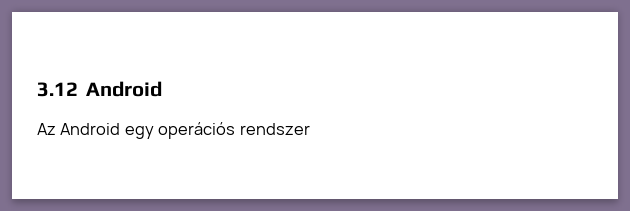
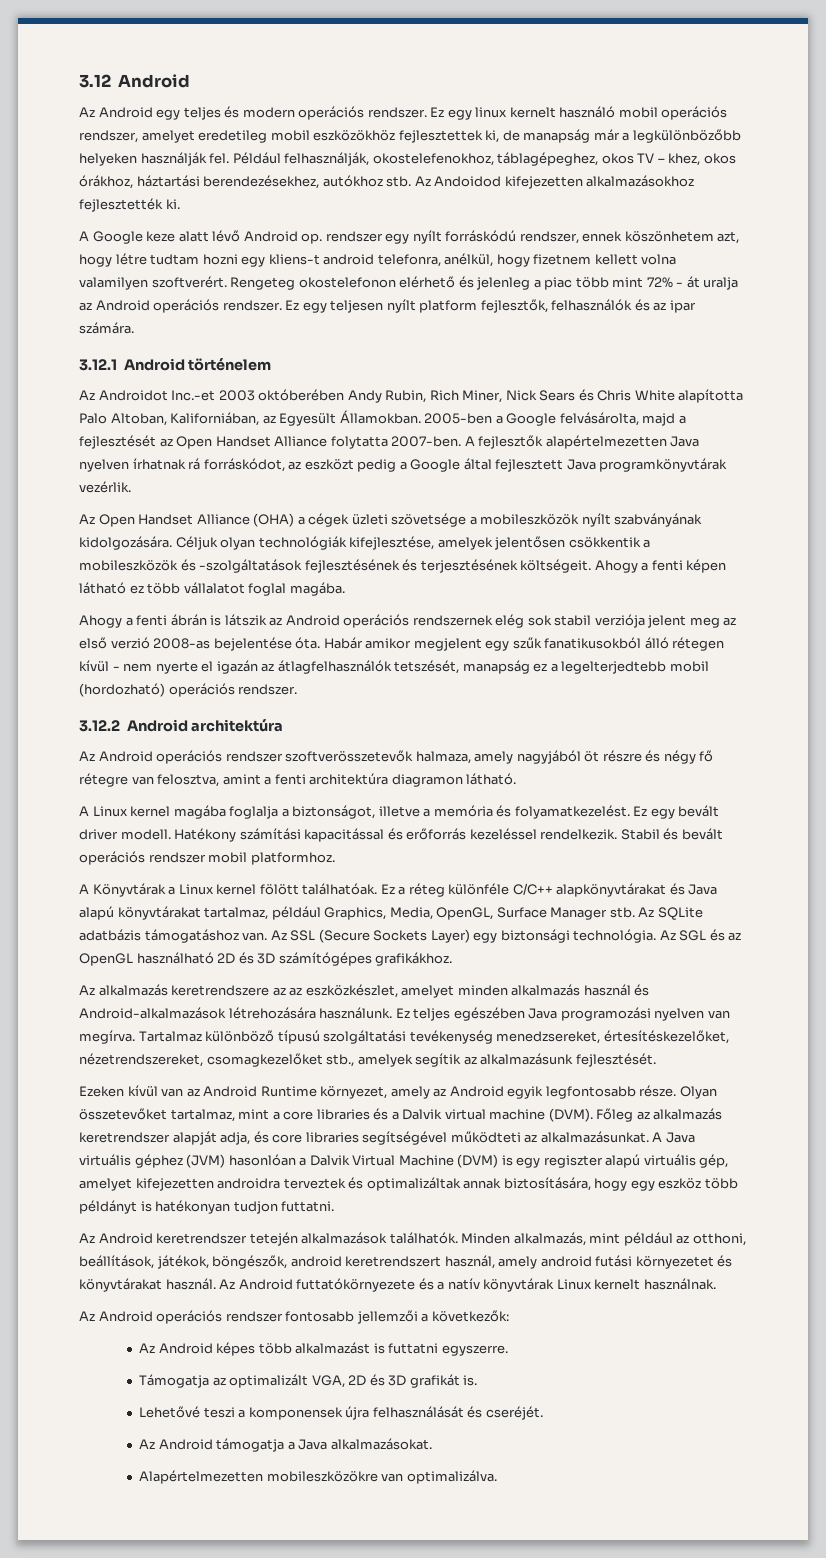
- Az Android egy operációs rendszer
+ Az Android egy teljes és modern operációs rendszer. Ez egy linux kernelt használó mobil operációs rendszer, amelyet eredetileg mobil eszközökhöz fejlesztettek ki, de manapság már a legkülönbözőbb helyeken használják fel. Például felhasználják, okostelefenokhoz, táblagépeghez, okos TV – khez, okos órákhoz, háztartási berendezésekhez, autókhoz stb. Az Andoidod kifejezetten alkalmazásokhoz fejlesztették ki.
+ A Google keze alatt lévő Android op. rendszer egy nyílt forráskódú rendszer, ennek köszönhetem azt, hogy létre tudtam hozni egy kliens-t android telefonra, anélkül, hogy fizetnem kellett volna valamilyen szoftverért. Rengeteg okostelefonon elérhető és jelenleg a piac több mint 72% - át uralja az Android operációs rendszer. Ez egy teljesen nyílt platform fejlesztők, felhasználók és az ipar számára.
+ 3.12.1 Android történelem
+ Az Androidot Inc.-et 2003 októberében Andy Rubin, Rich Miner, Nick Sears és Chris White alapította Palo Altoban, Kaliforniában, az Egyesült Államokban. 2005-ben a Google felvásárolta, majd a fejlesztését az Open Handset Alliance folytatta 2007-ben. A fejlesztők alapértelmezetten Java nyelven írhatnak rá forráskódot, az eszközt pedig a Google által fejlesztett Java programkönyvtárak vezérlik.
+ Az Open Handset Alliance (OHA) a cégek üzleti szövetsége a mobileszközök nyílt szabványának kidolgozására. Céljuk olyan technológiák kifejlesztése, amelyek jelentősen csökkentik a mobileszközök és -szolgáltatások fejlesztésének és terjesztésének költségeit. Ahogy a fenti képen látható ez több vállalatot foglal magába.
+ Ahogy a fenti ábrán is látszik az Android operációs rendszernek elég sok stabil verziója jelent meg az első verzió 2008-as bejelentése óta. Habár amikor megjelent egy szűk fanatikusokból álló rétegen kívül - nem nyerte el igazán az átlagfelhasználók tetszését, manapság ez a legelterjedtebb mobil (hordozható) operációs rendszer.
+ 3.12.2 Android architektúra
+ Az Android operációs rendszer szoftverösszetevők halmaza, amely nagyjából öt részre és négy fő rétegre van felosztva, amint a fenti architektúra diagramon látható.
+ A Linux kernel magába foglalja a biztonságot, illetve a memória és folyamatkezelést. Ez egy bevált driver modell. Hatékony számítási kapacitással és erőforrás kezeléssel rendelkezik. Stabil és bevált operációs rendszer mobil platformhoz.
+ A Könyvtárak a Linux kernel fölött találhatóak. Ez a réteg különféle C/C++ alapkönyvtárakat és Java alapú könyvtárakat tartalmaz, például Graphics, Media, OpenGL, Surface Manager stb. Az SQLite adatbázis támogatáshoz van. Az SSL (Secure Sockets Layer) egy biztonsági technológia. Az SGL és az OpenGL használható 2D és 3D számítógépes grafikákhoz.
+ Az alkalmazás keretrendszere az az eszközkészlet, amelyet minden alkalmazás használ és Android-alkalmazások létrehozására használunk. Ez teljes egészében Java programozási nyelven van megírva. Tartalmaz különböző típusú szolgáltatási tevékenység menedzsereket, értesítéskezelőket, nézetrendszereket, csomagkezelőket stb., amelyek segítik az alkalmazásunk fejlesztését.
+ Ezeken kívül van az Android Runtime környezet, amely az Android egyik legfontosabb része. Olyan összetevőket tartalmaz, mint a core libraries és a Dalvik virtual machine (DVM). Főleg az alkalmazás keretrendszer alapját adja, és core libraries segítségével működteti az alkalmazásunkat. A Java virtuális géphez (JVM) hasonlóan a Dalvik Virtual Machine (DVM) is egy regiszter alapú virtuális gép, amelyet kifejezetten androidra terveztek és optimalizáltak annak biztosítására, hogy egy eszköz több példányt is hatékonyan tudjon futtatni.
+ Az Android keretrendszer tetején alkalmazások találhatók. Minden alkalmazás, mint például az otthoni, beállítások, játékok, böngészők, android keretrendszert használ, amely android futási környezetet és könyvtárakat használ. Az Android futtatókörnyezete és a natív könyvtárak Linux kernelt használnak.
+ Az Android operációs rendszer fontosabb jellemzői a következők:
+ Az Android képes több alkalmazást is futtatni egyszerre.
+ Támogatja az optimalizált VGA, 2D és 3D grafikát is.
+ Lehetővé teszi a komponensek újra felhasználását és cseréjét.
+ Az Android támogatja a Java alkalmazásokat.
+ Alapértelmezetten mobileszközökre van optimalizálva.

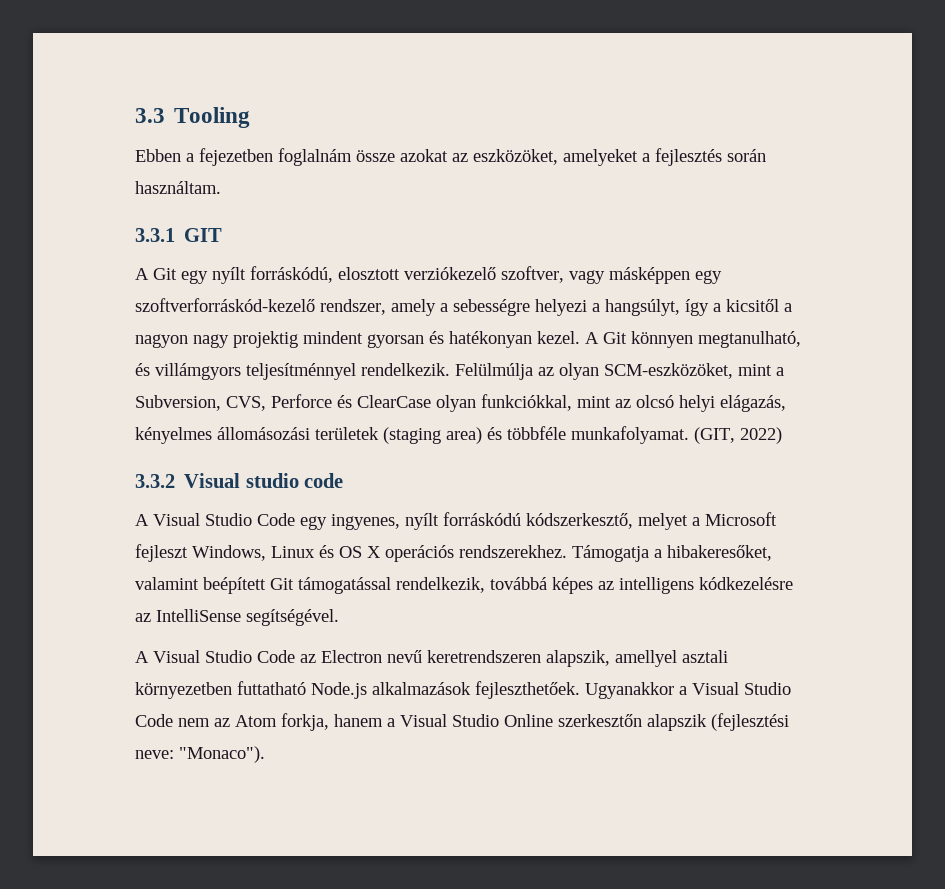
- 3.12 Android
- Az Android egy teljes és modern operációs rendszer. Ez egy linux kernelt használó mobil operációs rendszer, amelyet eredetileg mobil eszközökhöz fejlesztettek ki, de manapság már a legkülönbözőbb helyeken használják fel. Például felhasználják, okostelefenokhoz, táblagépeghez, okos TV – khez, okos órákhoz, háztartási berendezésekhez, autókhoz stb. Az Andoidod kifejezetten alkalmazásokhoz fejlesztették ki.
- A Google keze alatt lévő Android op. rendszer egy nyílt forráskódú rendszer, ennek köszönhetem azt, hogy létre tudtam hozni egy kliens-t android telefonra, anélkül, hogy fizetnem kellett volna valamilyen szoftverért. Rengeteg okostelefonon elérhető és jelenleg a piac több mint 72% - át uralja az Android operációs rendszer. Ez egy teljesen nyílt platform fejlesztők, felhasználók és az ipar számára.
- 3.12.1 Android történelem
- Az Androidot Inc.-et 2003 októberében Andy Rubin, Rich Miner, Nick Sears és Chris White alapította Palo Altoban, Kaliforniában, az Egyesült Államokban. 2005-ben a Google felvásárolta, majd a fejlesztését az Open Handset Alliance folytatta 2007-ben. A fejlesztők alapértelmezetten Java nyelven írhatnak rá forráskódot, az eszközt pedig a Google által fejlesztett Java programkönyvtárak vezérlik.
- Az Open Handset Alliance (OHA) a cégek üzleti szövetsége a mobileszközök nyílt szabványának kidolgozására. Céljuk olyan technológiák kifejlesztése, amelyek jelentősen csökkentik a mobileszközök és -szolgáltatások fejlesztésének és terjesztésének költségeit. Ahogy a fenti képen látható ez több vállalatot foglal magába.
- Ahogy a fenti ábrán is látszik az Android operációs rendszernek elég sok stabil verziója jelent meg az első verzió 2008-as bejelentése óta. Habár amikor megjelent egy szűk fanatikusokból álló rétegen kívül - nem nyerte el igazán az átlagfelhasználók tetszését, manapság ez a legelterjedtebb mobil (hordozható) operációs rendszer.
- 3.12.2 Android architektúra
- Az Android operációs rendszer szoftverösszetevők halmaza, amely nagyjából öt részre és négy fő rétegre van felosztva, amint a fenti architektúra diagramon látható.
- A Linux kernel magába foglalja a biztonságot, illetve a memória és folyamatkezelést. Ez egy bevált driver modell. Hatékony számítási kapacitással és erőforrás kezeléssel rendelkezik. Stabil és bevált operációs rendszer mobil platformhoz.
- A Könyvtárak a Linux kernel fölött találhatóak. Ez a réteg különféle C/C++ alapkönyvtárakat és Java alapú könyvtárakat tartalmaz, például Graphics, Media, OpenGL, Surface Manager stb. Az SQLite adatbázis támogatáshoz van. Az SSL (Secure Sockets Layer) egy biztonsági technológia. Az SGL és az OpenGL használható 2D és 3D számítógépes grafikákhoz.
- Az alkalmazás keretrendszere az az eszközkészlet, amelyet minden alkalmazás használ és Android-alkalmazások létrehozására használunk. Ez teljes egészében Java programozási nyelven van megírva. Tartalmaz különböző típusú szolgáltatási tevékenység menedzsereket, értesítéskezelőket, nézetrendszereket, csomagkezelőket stb., amelyek segítik az alkalmazásunk fejlesztését.
- Ezeken kívül van az Android Runtime környezet, amely az Android egyik legfontosabb része. Olyan összetevőket tartalmaz, mint a core libraries és a Dalvik virtual machine (DVM). Főleg az alkalmazás keretrendszer alapját adja, és core libraries segítségével működteti az alkalmazásunkat. A Java virtuális géphez (JVM) hasonlóan a Dalvik Virtual Machine (DVM) is egy regiszter alapú virtuális gép, amelyet kifejezetten androidra terveztek és optimalizáltak annak biztosítására, hogy egy eszköz több példányt is hatékonyan tudjon futtatni.
- Az Android keretrendszer tetején alkalmazások találhatók. Minden alkalmazás, mint például az otthoni, beállítások, játékok, böngészők, android keretrendszert használ, amely android futási környezetet és könyvtárakat használ. Az Android futtatókörnyezete és a natív könyvtárak Linux kernelt használnak.
- Az Android operációs rendszer fontosabb jellemzői a következők:
- Az Android képes több alkalmazást is futtatni egyszerre.
- Támogatja az optimalizált VGA, 2D és 3D grafikát is.
- Lehetővé teszi a komponensek újra felhasználását és cseréjét.
- Az Android támogatja a Java alkalmazásokat.
- Alapértelmezetten mobileszközökre van optimalizálva.
+ 3.3 Tooling
+ Ebben a fejezetben foglalnám össze azokat az eszközöket, amelyeket a fejlesztés során használtam.
+ 3.3.1 GIT
+ A Git egy nyílt forráskódú, elosztott verziókezelő szoftver, vagy másképpen egy szoftverforráskód-kezelő rendszer, amely a sebességre helyezi a hangsúlyt, így a kicsitől a nagyon nagy projektig mindent gyorsan és hatékonyan kezel. A Git könnyen megtanulható, és villámgyors teljesítménnyel rendelkezik. Felülmúlja az olyan SCM-eszközöket, mint a Subversion, CVS, Perforce és ClearCase olyan funkciókkal, mint az olcsó helyi elágazás, kényelmes állomásozási területek (staging area) és többféle munkafolyamat. (GIT, 2022)
+ 3.3.2 Visual studio code
+ A Visual Studio Code egy ingyenes, nyílt forráskódú kódszerkesztő, melyet a Microsoft fejleszt Windows, Linux és OS X operációs rendszerekhez. Támogatja a hibakeresőket, valamint beépített Git támogatással rendelkezik, továbbá képes az intelligens kódkezelésre az IntelliSense segítségével.
+ A Visual Studio Code az Electron nevű keretrendszeren alapszik, amellyel asztali környezetben futtatható Node.js alkalmazások fejleszthetőek. Ugyanakkor a Visual Studio Code nem az Atom forkja, hanem a Visual Studio Online szerkesztőn alapszik (fejlesztési neve: "Monaco").

